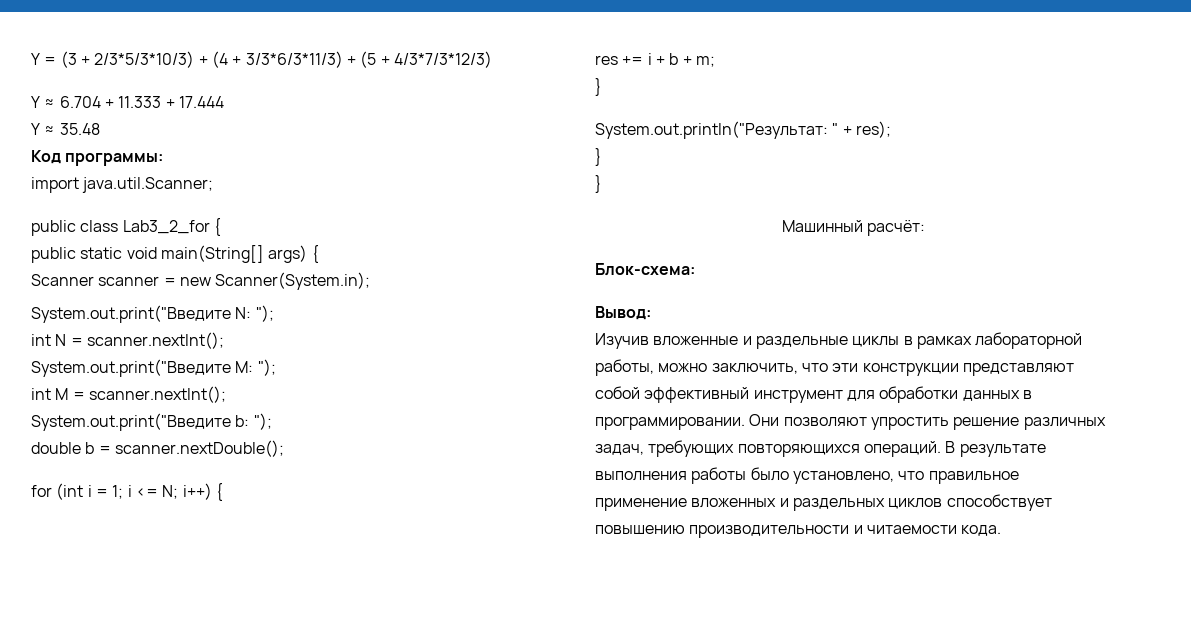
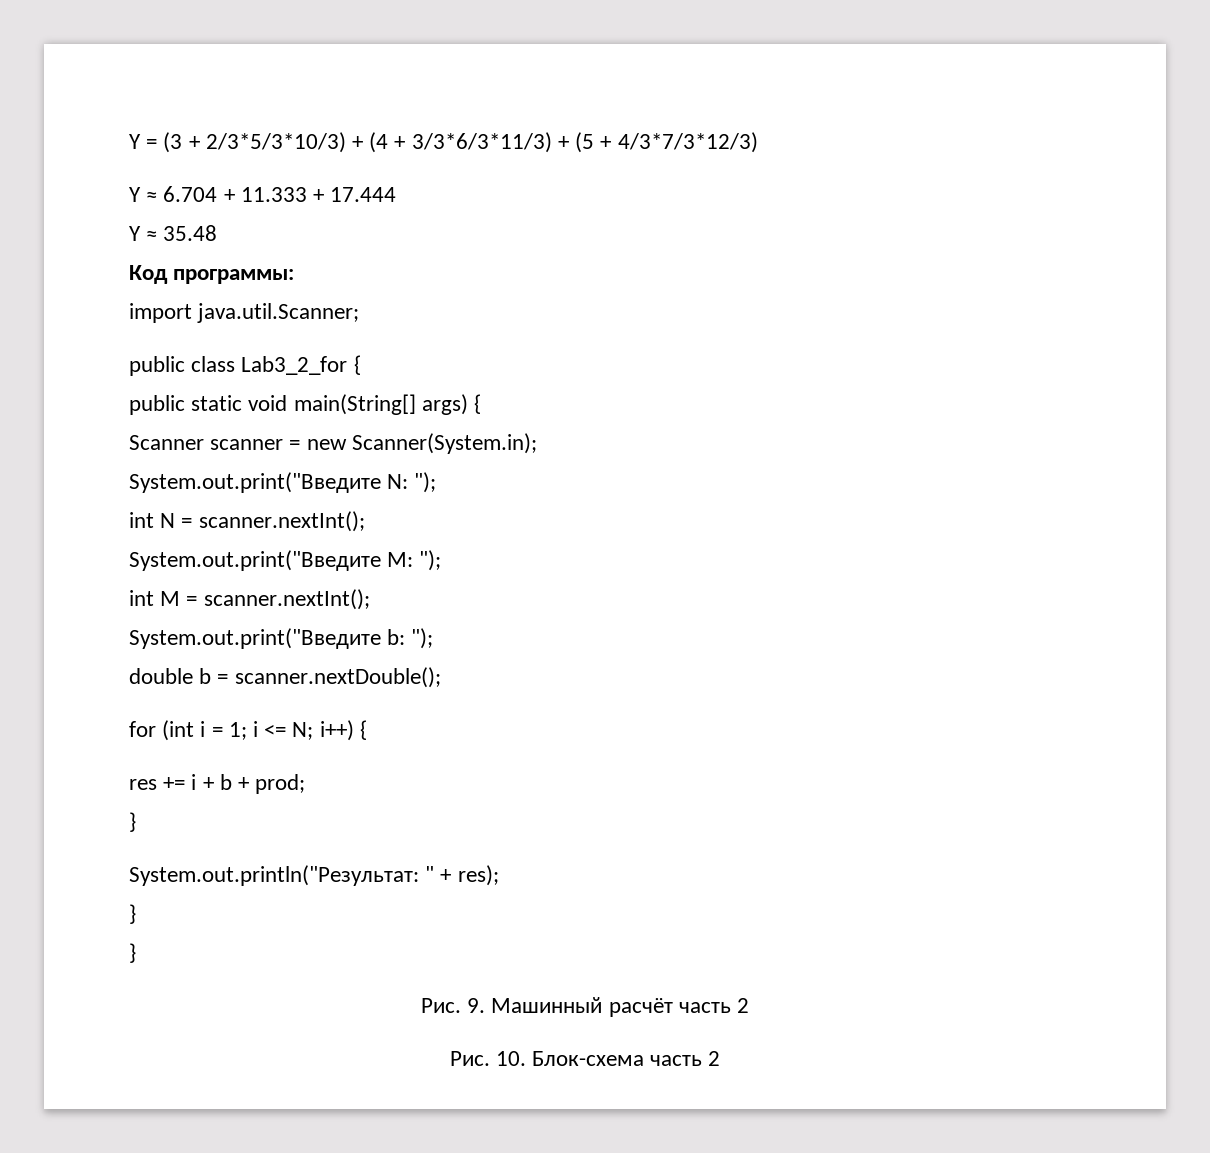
- res += i + b + m;
+ res += i + b + prod;
- Машинный расчёт:
- Блок-схема:
- Вывод:
- Изучив вложенные и раздельные циклы в рамках лабораторной работы, можно заключить, что эти конструкции представляют собой эффективный инструмент для обработки данных в программировании. Они позволяют упростить решение различных задач, требующих повторяющихся операций. В результате выполнения работы было установлено, что правильное применение вложенных и раздельных циклов способствует повышению производительности и читаемости кода.
+ Рис. 9. Машинный расчёт часть 2
+ Рис. 10. Блок-схема часть 2

